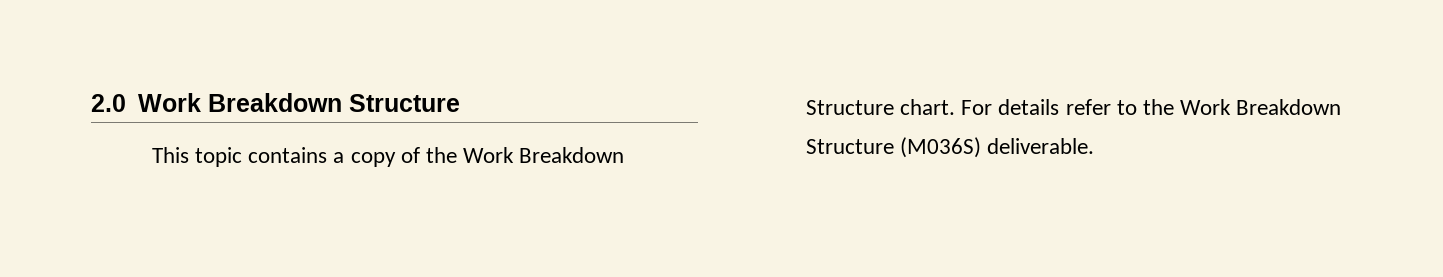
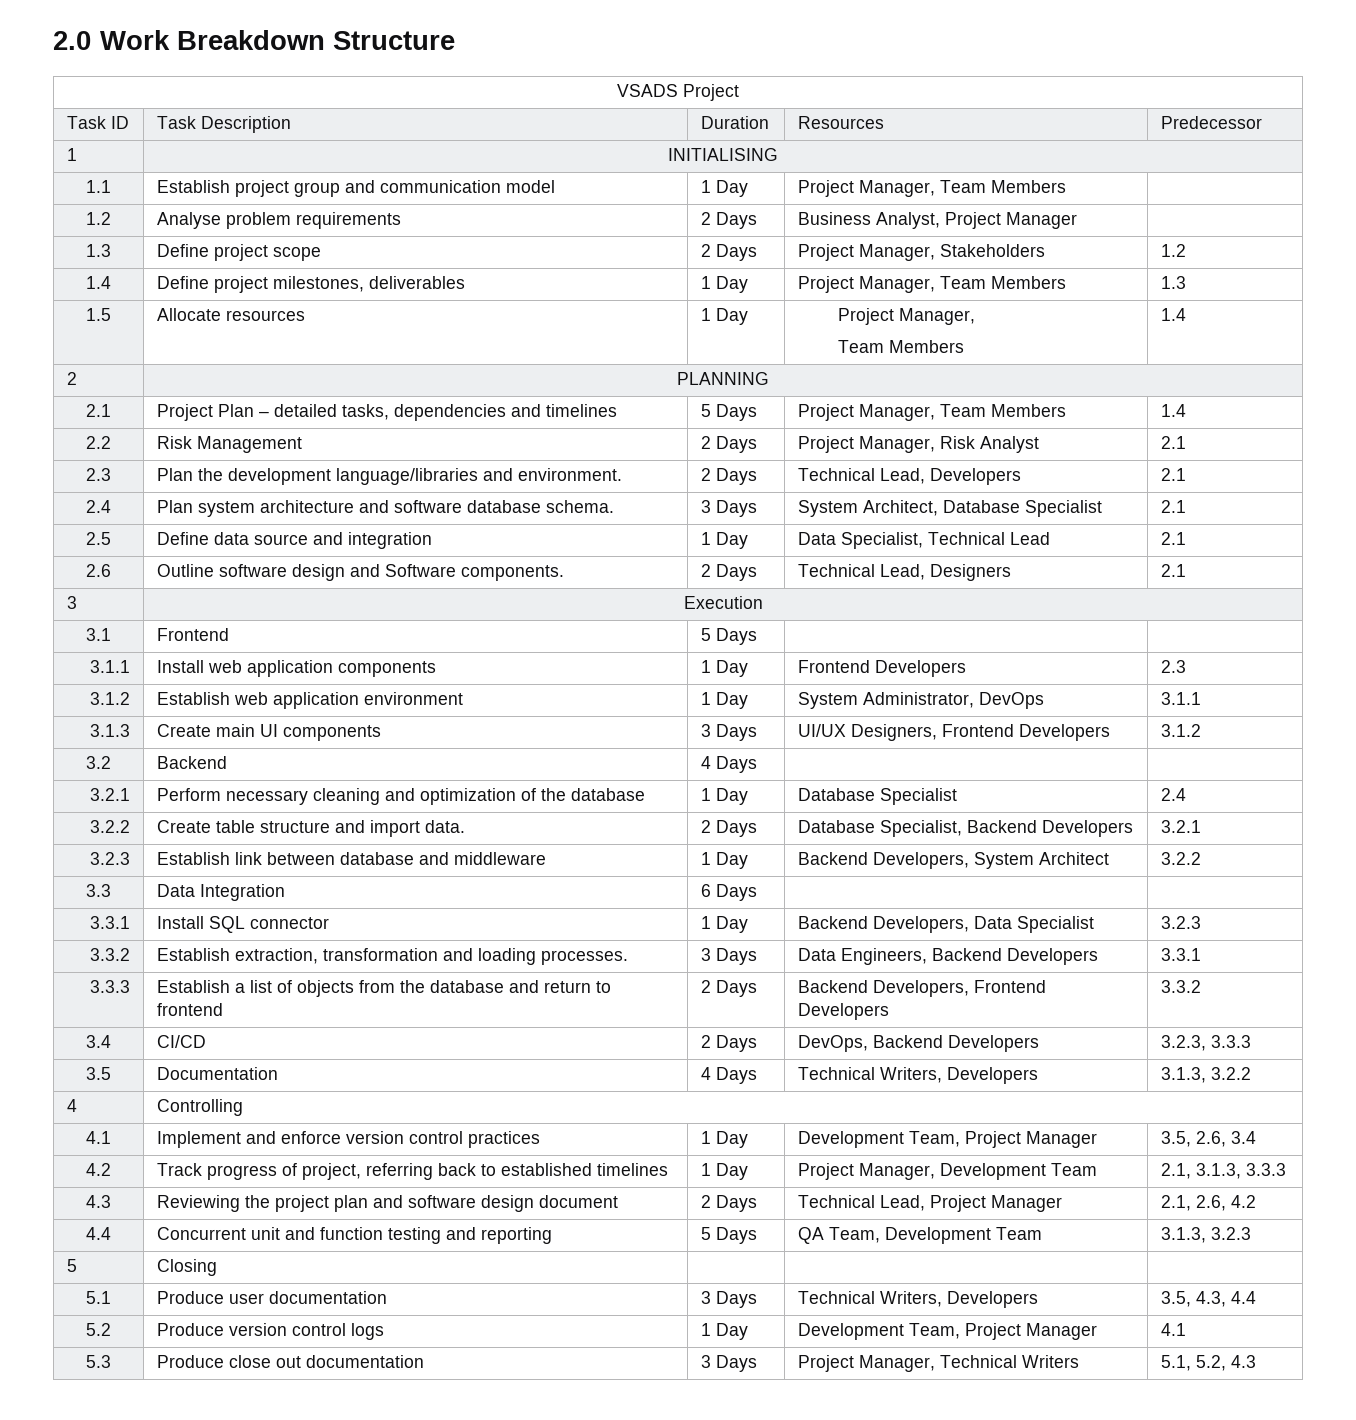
- This topic contains a copy of the Work Breakdown Structure chart. For details refer to the Work Breakdown Structure (M036S) deliverable.
+ VSADS Project
+ Task ID | Task Description | Duration | Resources | Predecessor
+ 1 | INITIALISING
+ 1.1 | Establish project group and communication model | 1 Day | Project Manager, Team Members |
+ 1.2 | Analyse problem requirements | 2 Days | Business Analyst, Project Manager |
+ 1.3 | Define project scope | 2 Days | Project Manager, Stakeholders | 1.2
+ 1.4 | Define project milestones, deliverables | 1 Day | Project Manager, Team Members | 1.3
+ 1.5 | Allocate resources | 1 Day | Project Manager,
+ Team Members | 1.4
+ 2 | PLANNING
+ 2.1 | Project Plan – detailed tasks, dependencies and timelines | 5 Days | Project Manager, Team Members | 1.4
+ 2.2 | Risk Management | 2 Days | Project Manager, Risk Analyst | 2.1
+ 2.3 | Plan the development language/libraries and environment. | 2 Days | Technical Lead, Developers | 2.1
+ 2.4 | Plan system architecture and software database schema. | 3 Days | System Architect, Database Specialist | 2.1
+ 2.5 | Define data source and integration | 1 Day | Data Specialist, Technical Lead | 2.1
+ 2.6 | Outline software design and Software components. | 2 Days | Technical Lead, Designers | 2.1
+ 3 | Execution
+ 3.1 | Frontend | 5 Days | |
+ 3.1.1 | Install web application components | 1 Day | Frontend Developers | 2.3
+ 3.1.2 | Establish web application environment | 1 Day | System Administrator, DevOps | 3.1.1
+ 3.1.3 | Create main UI components | 3 Days | UI/UX Designers, Frontend Developers | 3.1.2
+ 3.2 | Backend | 4 Days | |
+ 3.2.1 | Perform necessary cleaning and optimization of the database | 1 Day | Database Specialist | 2.4
+ 3.2.2 | Create table structure and import data. | 2 Days | Database Specialist, Backend Developers | 3.2.1
+ 3.2.3 | Establish link between database and middleware | 1 Day | Backend Developers, System Architect | 3.2.2
+ 3.3 | Data Integration | 6 Days | |
+ 3.3.1 | Install SQL connector | 1 Day | Backend Developers, Data Specialist | 3.2.3
+ 3.3.2 | Establish extraction, transformation and loading processes. | 3 Days | Data Engineers, Backend Developers | 3.3.1
+ 3.3.3 | Establish a list of objects from the database and return to frontend | 2 Days | Backend Developers, Frontend Developers | 3.3.2
+ 3.4 | CI/CD | 2 Days | DevOps, Backend Developers | 3.2.3, 3.3.3
+ 3.5 | Documentation | 4 Days | Technical Writers, Developers | 3.1.3, 3.2.2
+ 4 | Controlling
+ 4.1 | Implement and enforce version control practices | 1 Day | Development Team, Project Manager | 3.5, 2.6, 3.4
+ 4.2 | Track progress of project, referring back to established timelines | 1 Day | Project Manager, Development Team | 2.1, 3.1.3, 3.3.3
+ 4.3 | Reviewing the project plan and software design document | 2 Days | Technical Lead, Project Manager | 2.1, 2.6, 4.2
+ 4.4 | Concurrent unit and function testing and reporting | 5 Days | QA Team, Development Team | 3.1.3, 3.2.3
+ 5 | Closing | | |
+ 5.1 | Produce user documentation | 3 Days | Technical Writers, Developers | 3.5, 4.3, 4.4
+ 5.2 | Produce version control logs | 1 Day | Development Team, Project Manager | 4.1
+ 5.3 | Produce close out documentation | 3 Days | Project Manager, Technical Writers | 5.1, 5.2, 4.3

